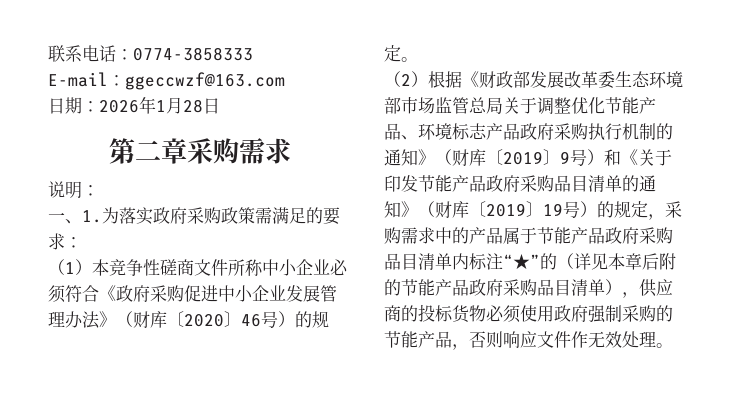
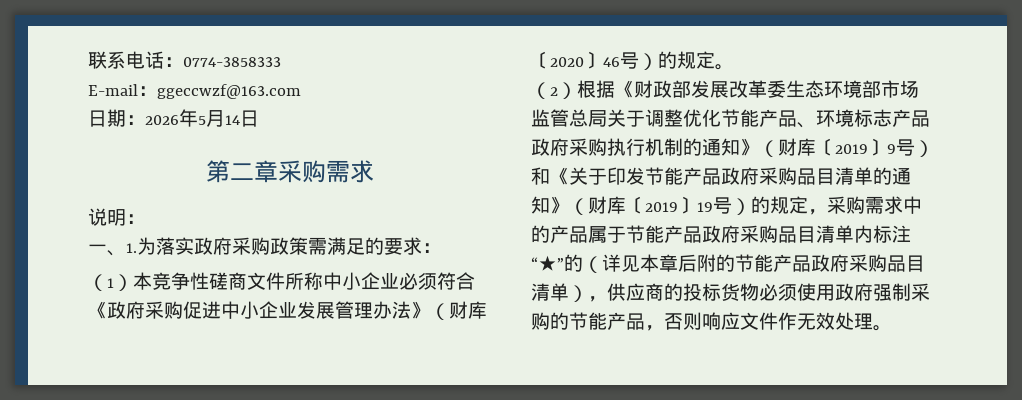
- 日期：2026年1月28日
+ 日期：2026年5月14日

